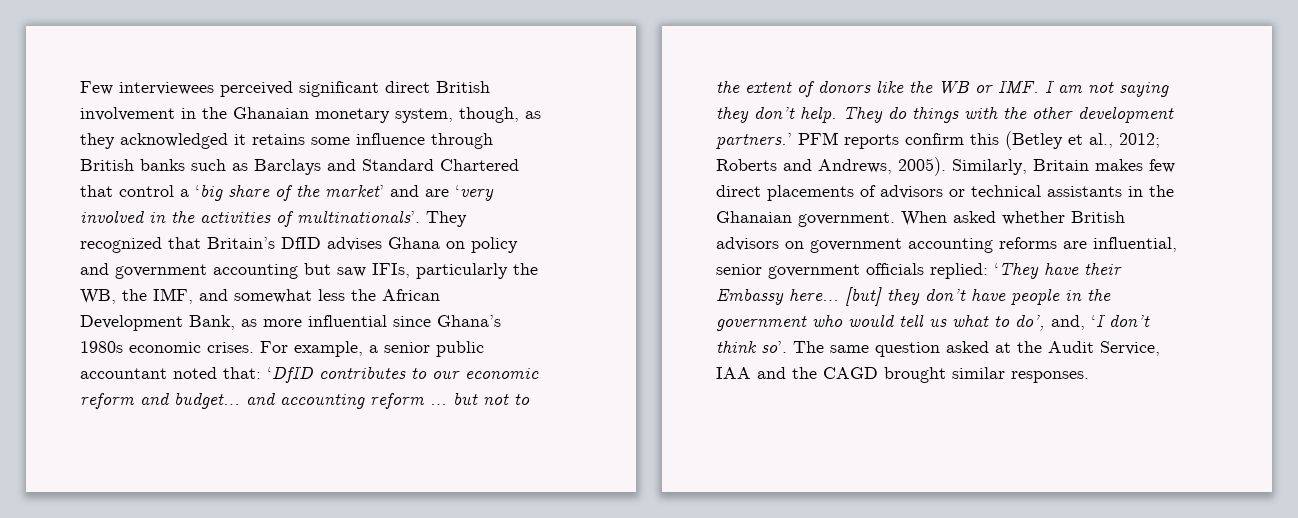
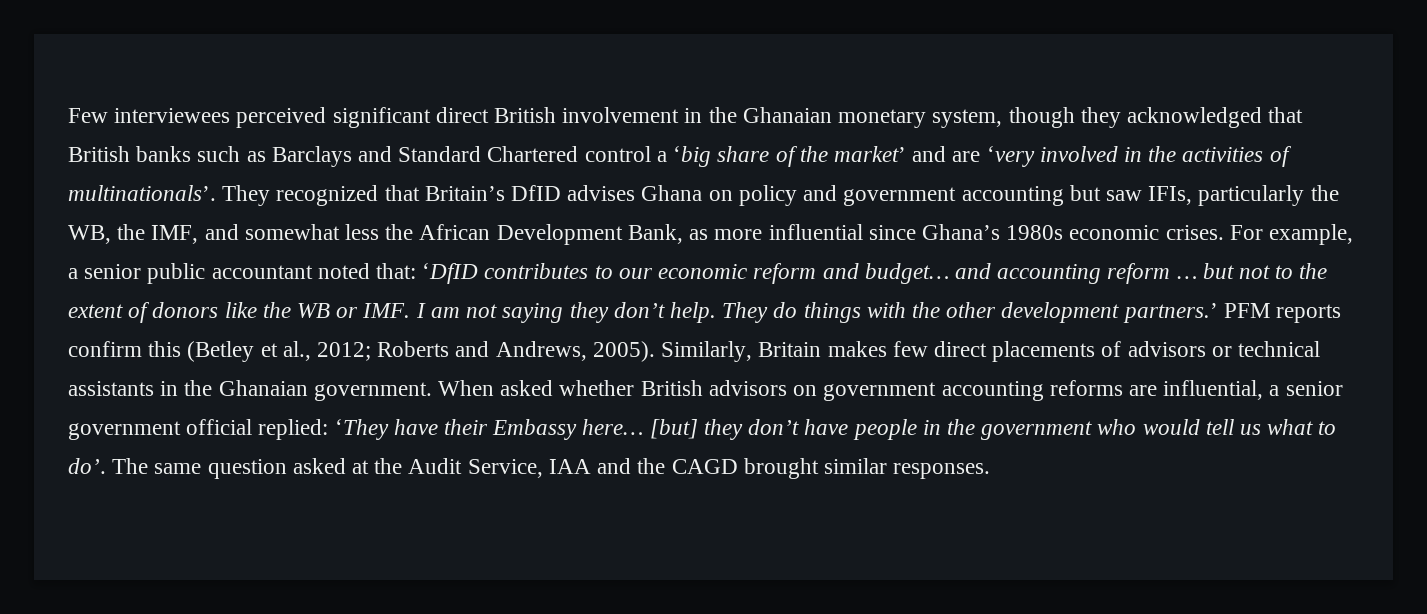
- Few interviewees perceived significant direct British involvement in the Ghanaian monetary system, though, as they acknowledged it retains some influence through British banks such as Barclays and Standard Chartered that control a ‘big share of the market’ and are ‘very involved in the activities of multinationals’.
+ Few interviewees perceived significant direct British involvement in the Ghanaian monetary system, though they acknowledged that British banks such as Barclays and Standard Chartered control a ‘big share of the market’ and are ‘very involved in the activities of multinationals’.
- When asked whether British advisors on government accounting reforms are influential, senior government officials replied: ‘They have their Embassy here…
+ When asked whether British advisors on government accounting reforms are influential, a senior government official replied: ‘They have their Embassy here…
- [but] they don’t have people in the government who would tell us what to do’, and, ‘I don’t think so’.
+ [but] they don’t have people in the government who would tell us what to do’.

